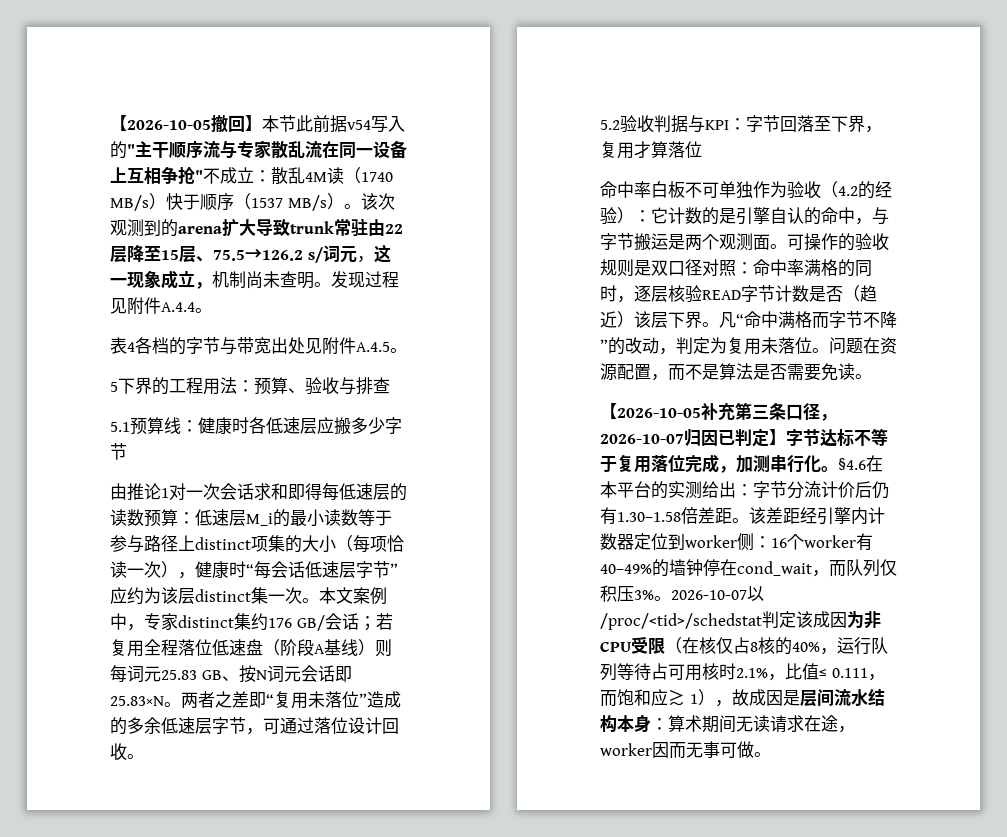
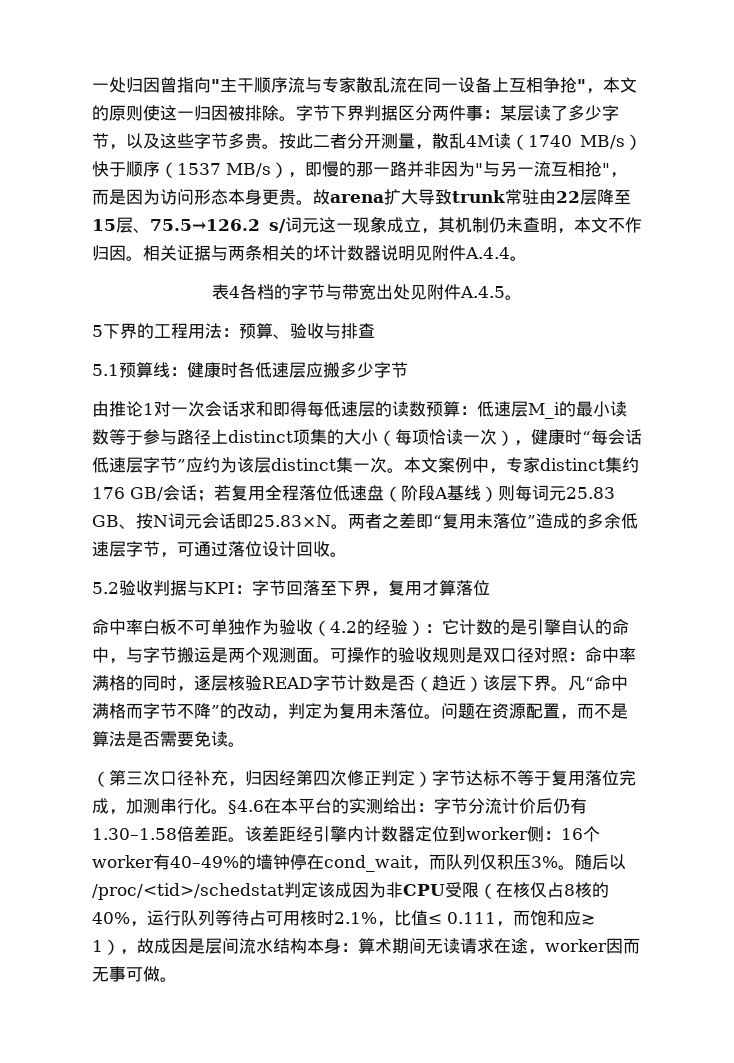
- 【2026-10-05撤回】本节此前据v54写入的"主干顺序流与专家散乱流在同一设备上互相争抢"不成立：散乱4M读（1740 MB/s）快于顺序（1537 MB/s）。该次观测到的arena扩大导致trunk常驻由22层降至15层、75.5→126.2 s/词元，这一现象成立，机制尚未查明。发现过程见附件A.4.4。
+ 一处归因曾指向"主干顺序流与专家散乱流在同一设备上互相争抢"，本文的原则使这一归因被排除。字节下界判据区分两件事：某层读了多少字节，以及这些字节多贵。按此二者分开测量，散乱4M读（1740 MB/s）快于顺序（1537 MB/s），即慢的那一路并非因为"与另一流互相抢"，而是因为访问形态本身更贵。故arena扩大导致trunk常驻由22层降至15层、75.5→126.2 s/词元这一现象成立，其机制仍未查明，本文不作归因。相关证据与两条相关的坏计数器说明见附件A.4.4。
- 【2026-10-05补充第三条口径，2026-10-07归因已判定】字节达标不等于复用落位完成，加测串行化。
+ （第三次口径补充，归因经第四次修正判定）字节达标不等于复用落位完成，加测串行化。
- 2026-10-07以/proc/<tid>/schedstat判定该成因为非CPU受限（在核仅占8核的40%，运行队列等待占可用核时2.1%，比值≤ 0.111，而饱和应≳ 1），故成因是层间流水结构本身：算术期间无读请求在途，worker因而无事可做。
+ 随后以/proc/<tid>/schedstat判定该成因为非CPU受限（在核仅占8核的40%，运行队列等待占可用核时2.1%，比值≤ 0.111，而饱和应≳ 1），故成因是层间流水结构本身：算术期间无读请求在途，worker因而无事可做。

